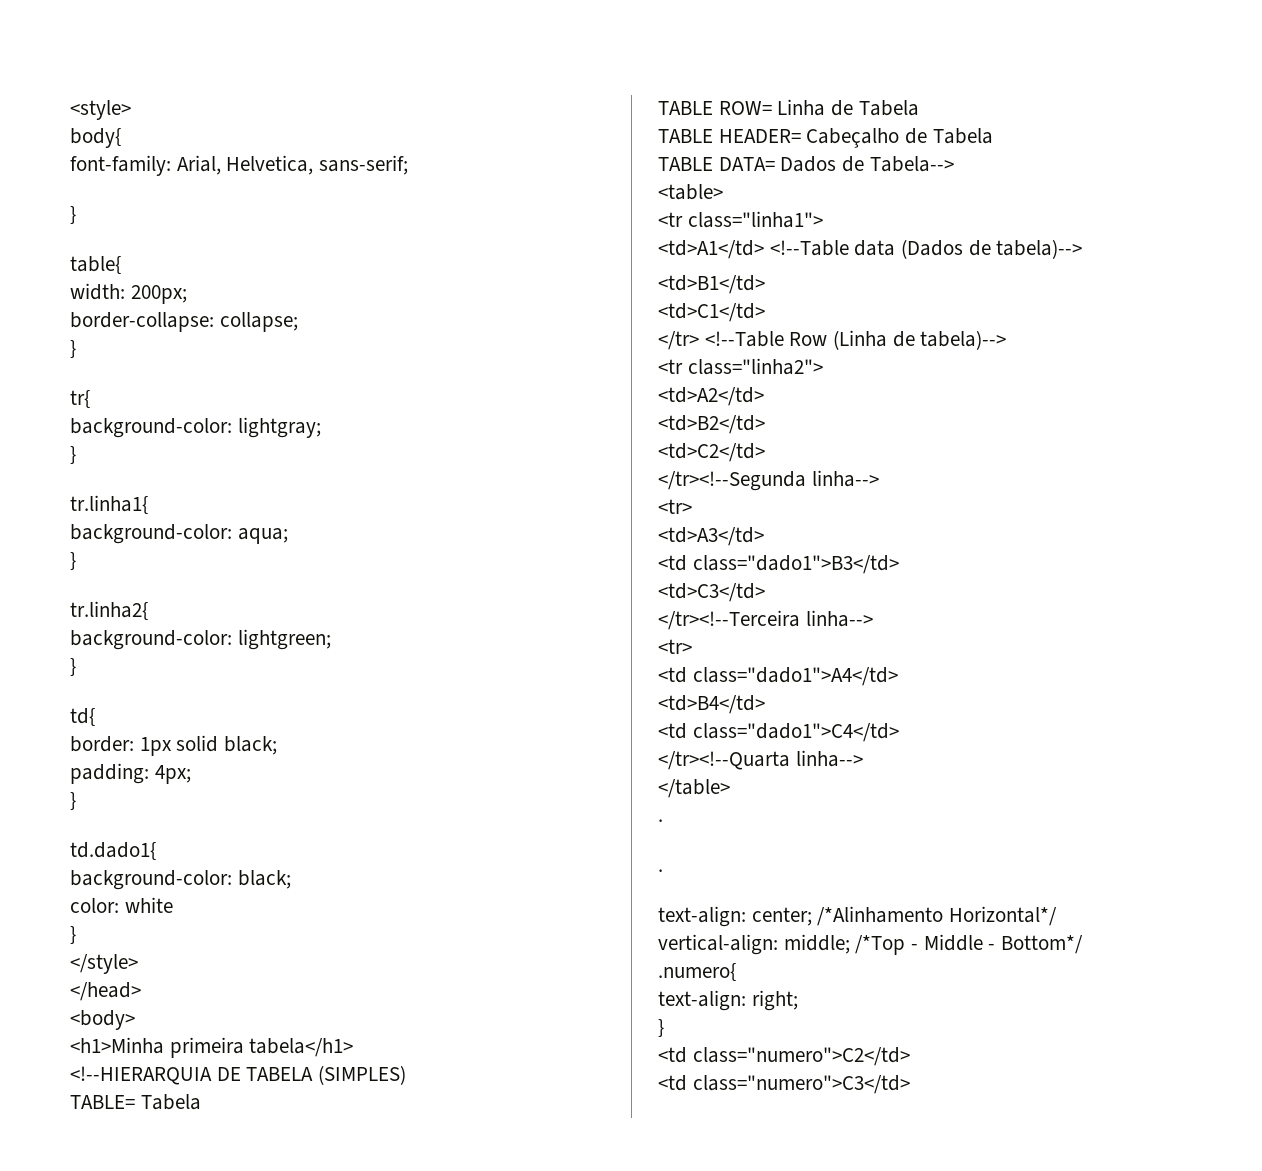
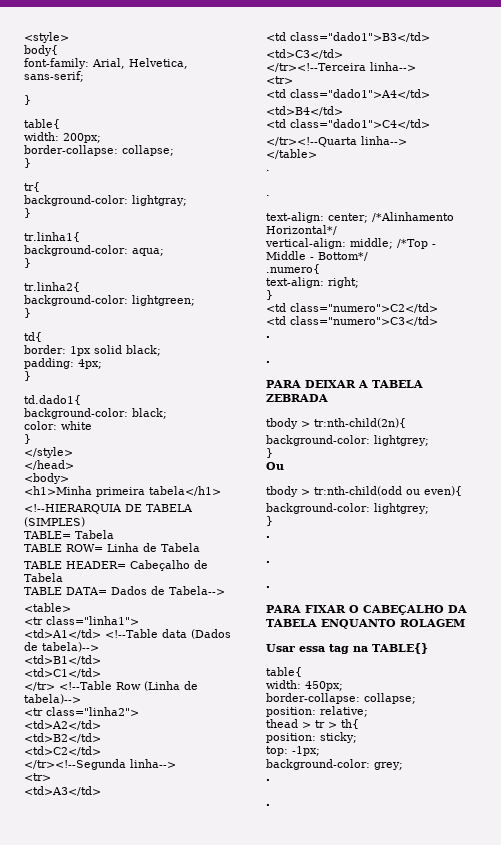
  <td class="numero">C3</td>
+ .
+ .
+ PARA DEIXAR A TABELA ZEBRADA
+ tbody > tr:nth-child(2n){
+ background-color: lightgrey;
+ }
+ Ou
+ tbody > tr:nth-child(odd ou even){
+ background-color: lightgrey;
+ }
+ .
+ .
+ .
+ PARA FIXAR O CABEÇALHO DA TABELA ENQUANTO ROLAGEM
+ Usar essa tag na TABLE{}
+ table{
+ width: 450px;
+ border-collapse: collapse;
+ position: relative;
+ thead > tr > th{
+ position: sticky;
+ top: -1px;
+ background-color: grey;
+ .
+ .

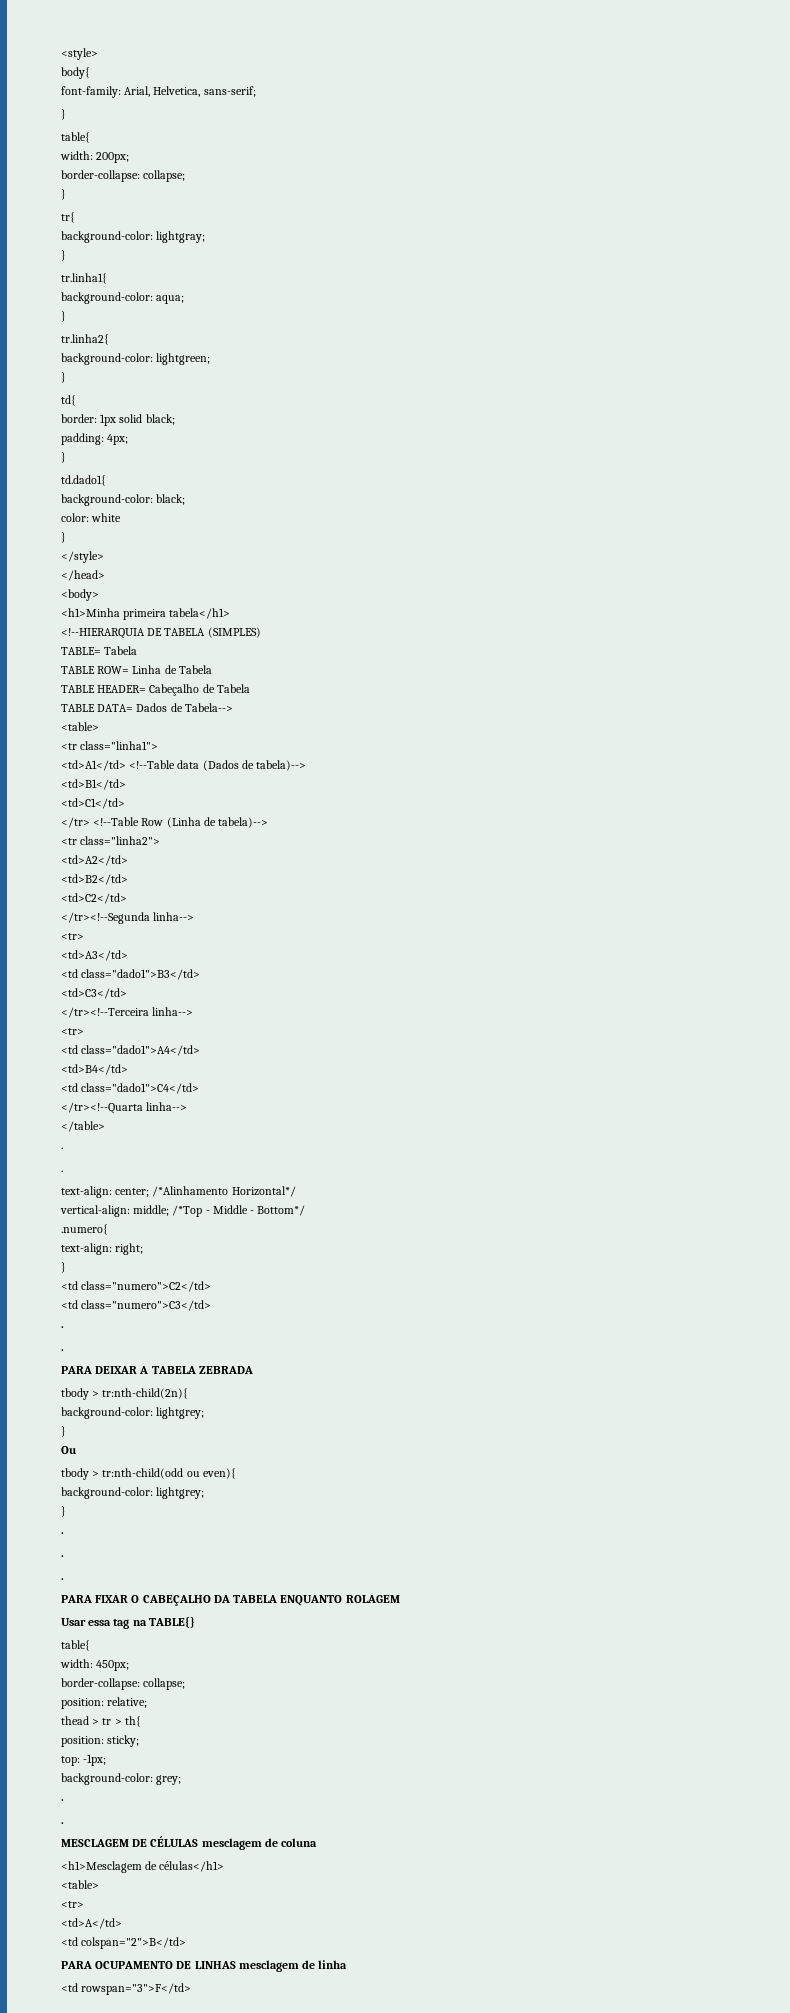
+ MESCLAGEM DE CÉLULAS mesclagem de coluna
+ <h1>Mesclagem de células</h1>
+ <table>
+ <tr>
+ <td>A</td>
+ <td colspan="2">B</td>
+ PARA OCUPAMENTO DE LINHAS mesclagem de linha
+ <td rowspan="3">F</td>

